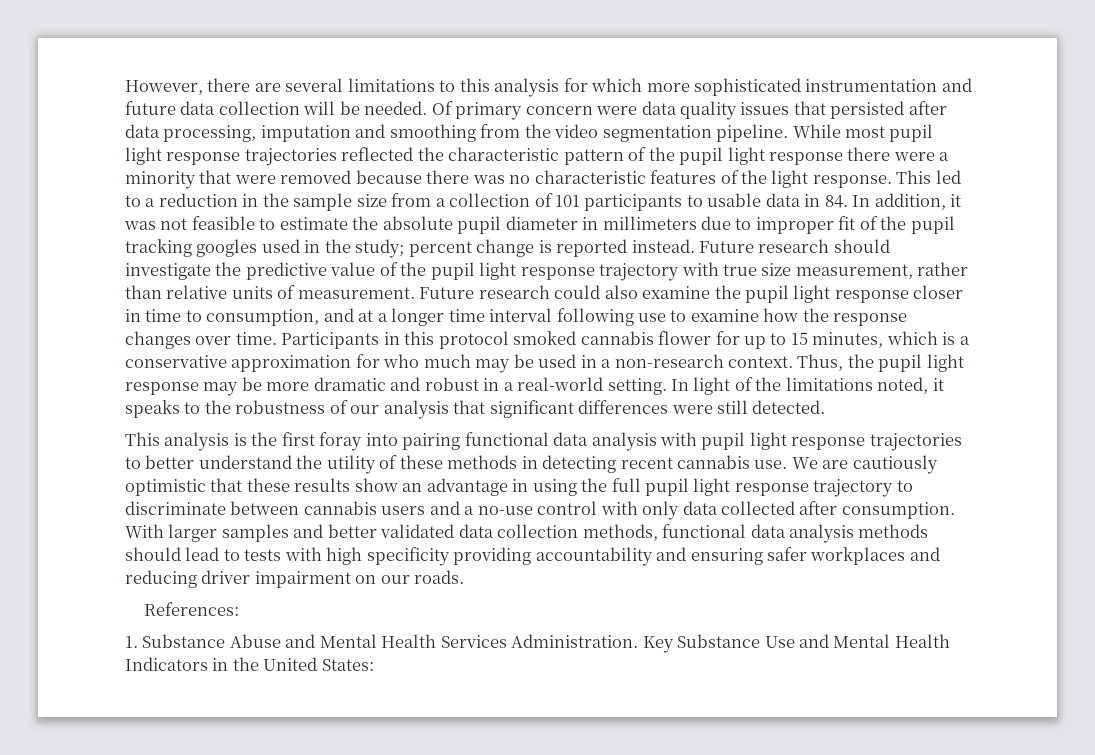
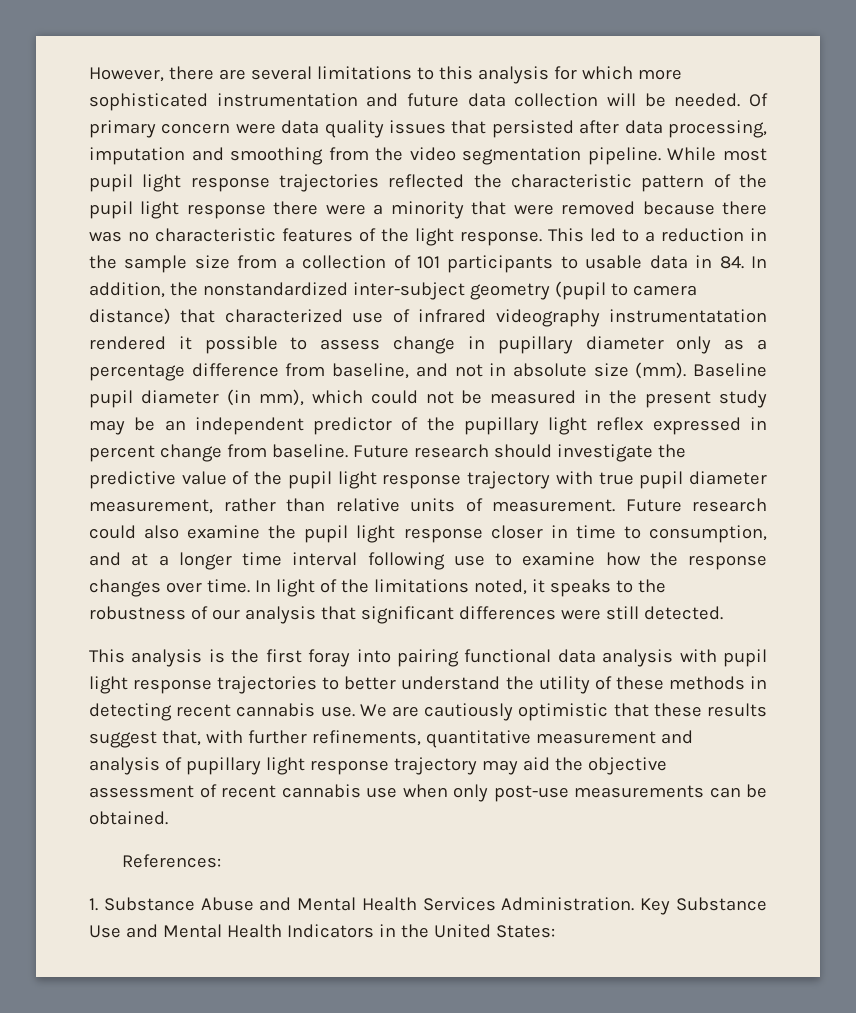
- This led to a reduction in the sample size from a collection of 101 participants to usable data in 84. In addition, it was not feasible to estimate the absolute pupil diameter in millimeters due to improper fit of the pupil tracking googles used in the study; percent change is reported instead.
+ This led to a reduction in the sample size from a collection of 101 participants to usable data in 84. In addition, the nonstandardized inter-subject geometry (pupil to camera distance) that characterized use of infrared videography instrumentatation rendered it possible to assess change in pupillary diameter only as a percentage difference from baseline, and not in absolute size (mm). Baseline pupil diameter (in mm), which could not be measured in the present study may be an independent predictor of the pupillary light reflex expressed in percent change from baseline.
- Future research should investigate the predictive value of the pupil light response trajectory with true size measurement, rather than relative units of measurement.
+ Future research should investigate the predictive value of the pupil light response trajectory with true pupil diameter measurement, rather than relative units of measurement.
- Participants in this protocol smoked cannabis flower for up to 15 minutes, which is a conservative approximation for who much may be used in a non-research context. Thus, the pupil light response may be more dramatic and robust in a real-world setting.
- We are cautiously optimistic that these results show an advantage in using the full pupil light response trajectory to discriminate between cannabis users and a no-use control with only data collected after consumption. With larger samples and better validated data collection methods, functional data analysis methods should lead to tests with high specificity providing accountability and ensuring safer workplaces and reducing driver impairment on our roads.
+ We are cautiously optimistic that these results suggest that, with further refinements, quantitative measurement and analysis of pupillary light response trajectory may aid the objective assessment of recent cannabis use when only post-use measurements can be obtained.

